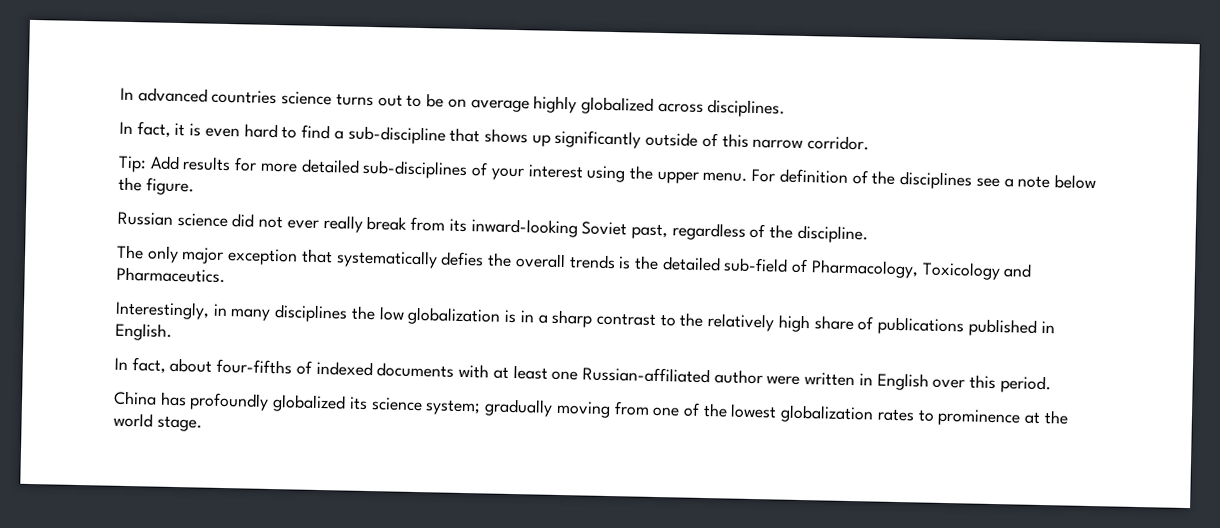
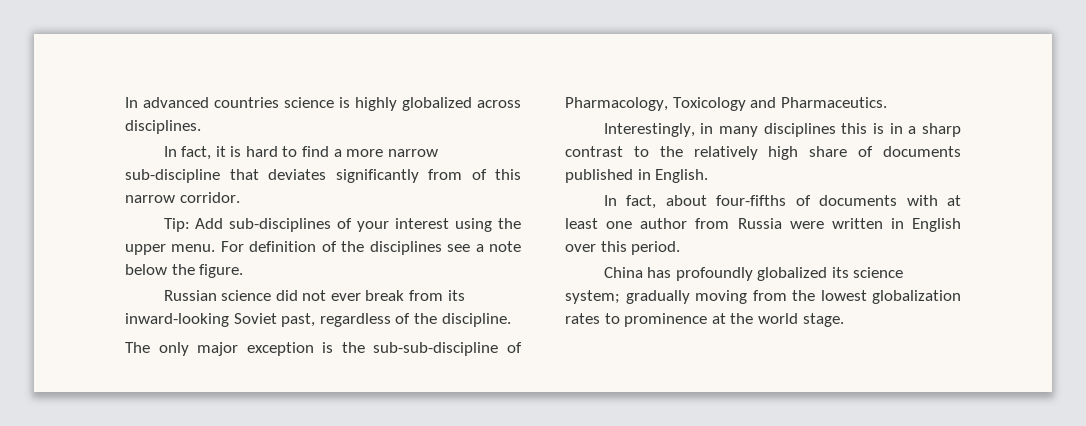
- In advanced countries science turns out to be on average highly globalized across disciplines.
+ In advanced countries science is highly globalized across disciplines.
- In fact, it is even hard to find a sub-discipline that shows up significantly outside of this narrow corridor.
+ In fact, it is hard to find a more narrow sub-discipline that deviates significantly from of this narrow corridor.
- Tip: Add results for more detailed sub-disciplines of your interest using the upper menu.
+ Tip: Add sub-disciplines of your interest using the upper menu.
- Russian science did not ever really break from its inward-looking Soviet past, regardless of the discipline.
+ Russian science did not ever break from its inward-looking Soviet past, regardless of the discipline.
- The only major exception that systematically defies the overall trends is the detailed sub-field of Pharmacology, Toxicology and Pharmaceutics.
+ The only major exception is the sub-sub-discipline of Pharmacology, Toxicology and Pharmaceutics.
- Interestingly, in many disciplines the low globalization is in a sharp contrast to the relatively high share of publications published in English.
+ Interestingly, in many disciplines this is in a sharp contrast to the relatively high share of documents published in English.
- In fact, about four-fifths of indexed documents with at least one Russian-affiliated author were written in English over this period.
+ In fact, about four-fifths of documents with at least one author from Russia were written in English over this period.
- China has profoundly globalized its science system; gradually moving from one of the lowest globalization rates to prominence at the world stage.
+ China has profoundly globalized its science system; gradually moving from the lowest globalization rates to prominence at the world stage.

